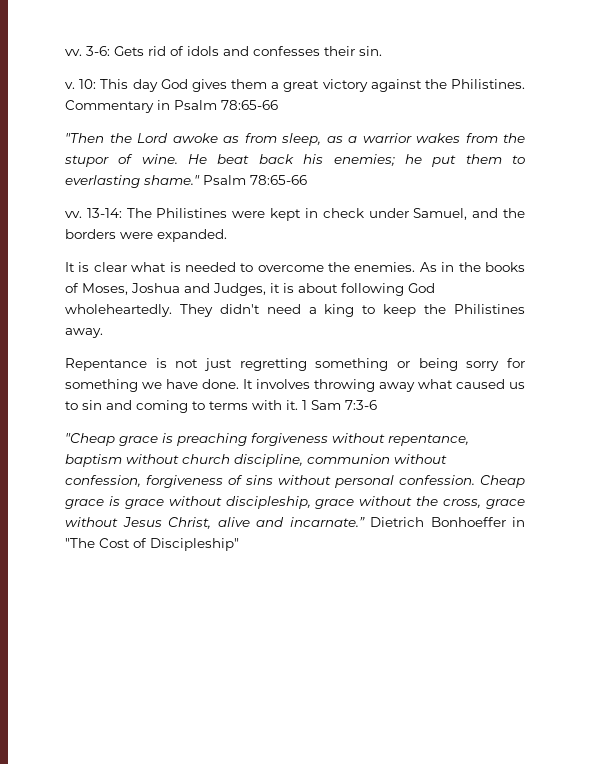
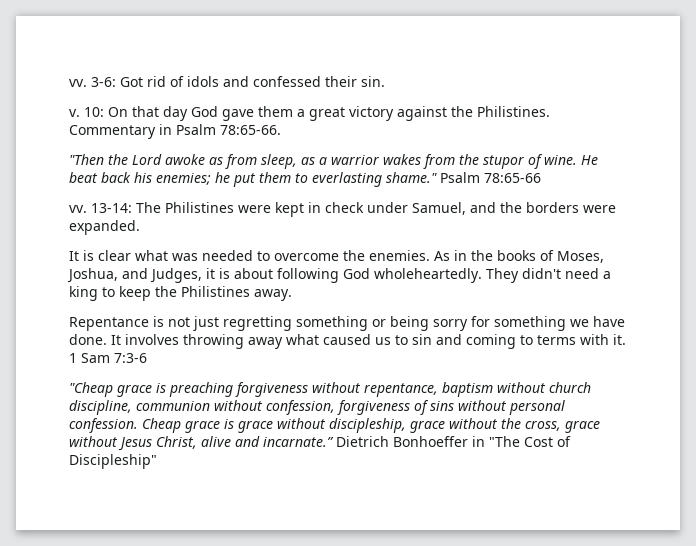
- 3-6: Gets rid of idols and confesses their sin.
+ 3-6: Got rid of idols and confessed their sin.
- 10: This day God gives them a great victory against the Philistines.
+ 10: On that day God gave them a great victory against the Philistines.
- Commentary in Psalm 78:65-66
+ Commentary in Psalm 78:65-66.
- It is clear what is needed to overcome the enemies.
+ It is clear what was needed to overcome the enemies.
- As in the books of Moses, Joshua and Judges, it is about following God wholeheartedly.
+ As in the books of Moses, Joshua, and Judges, it is about following God wholeheartedly.

